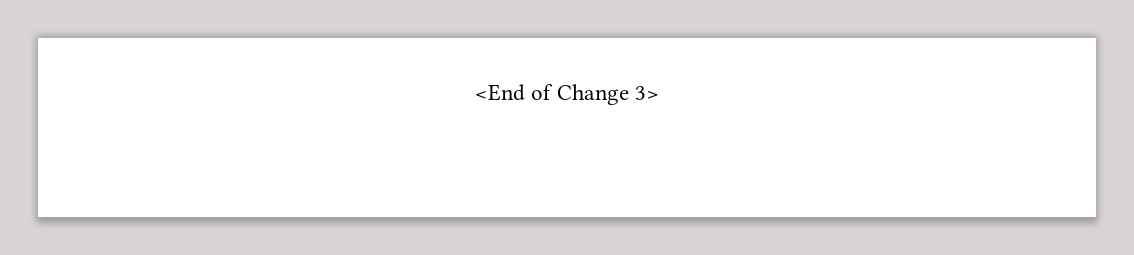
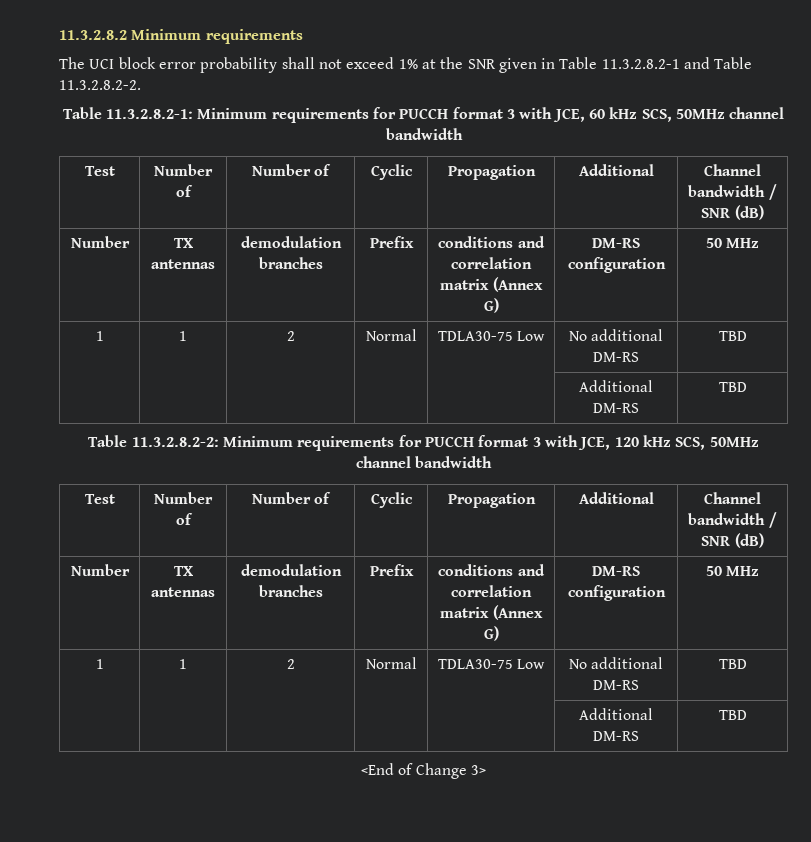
+ 11.3.2.8.2 Minimum requirements
+ The UCI block error probability shall not exceed 1% at the SNR given in Table 11.3.2.8.2-1 and Table 11.3.2.8.2-2.
+ Table 11.3.2.8.2-1: Minimum requirements for PUCCH format 3 with JCE, 60 kHz SCS, 50MHz channel bandwidth
+ Test | Number of | Number of | Cyclic | Propagation | Additional | Channel bandwidth / SNR (dB)
+ Number | TX antennas | demodulation branches | Prefix | conditions and correlation matrix (Annex G) | DM-RS configuration | 50 MHz
+ 1 | 1 | 2 | Normal | TDLA30-75 Low | No additional DM-RS | TBD
+ | | | | | Additional DM-RS | TBD
+ Table 11.3.2.8.2-2: Minimum requirements for PUCCH format 3 with JCE, 120 kHz SCS, 50MHz channel bandwidth
+ Test | Number of | Number of | Cyclic | Propagation | Additional | Channel bandwidth / SNR (dB)
+ Number | TX antennas | demodulation branches | Prefix | conditions and correlation matrix (Annex G) | DM-RS configuration | 50 MHz
+ 1 | 1 | 2 | Normal | TDLA30-75 Low | No additional DM-RS | TBD
+ | | | | | Additional DM-RS | TBD

